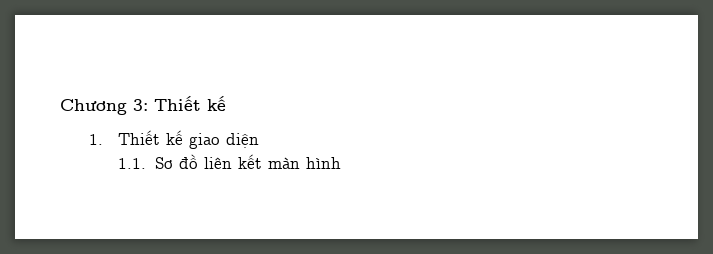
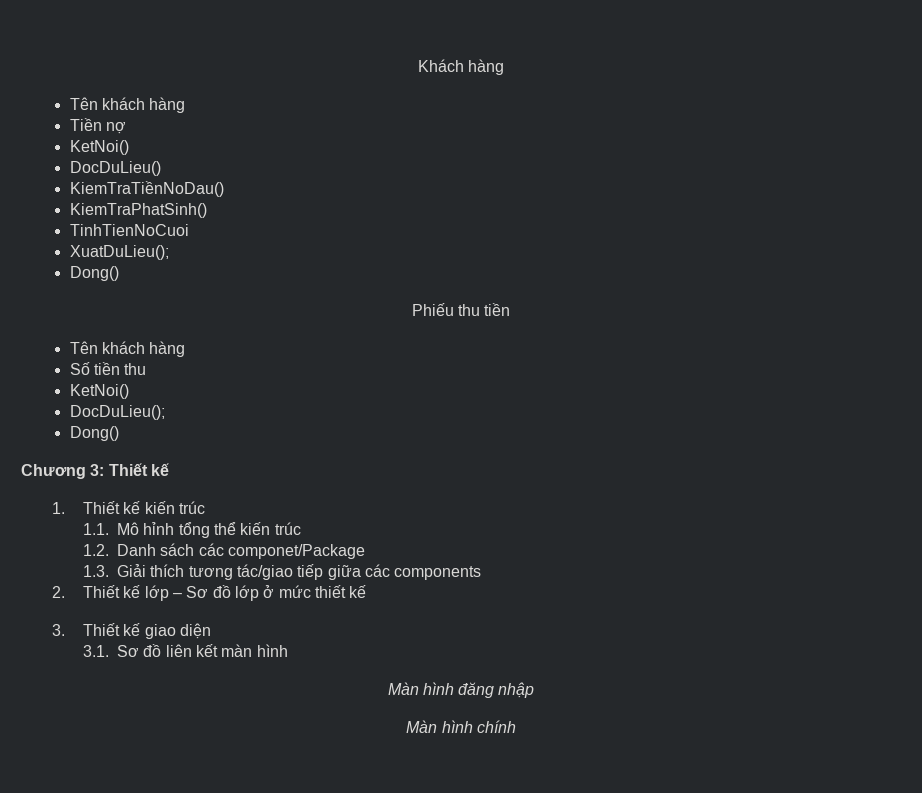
+ Khách hàng
+ Tên khách hàng
+ Tiền nợ
+ KetNoi()
+ DocDuLieu()
+ KiemTraTiềnNoDau()
+ KiemTraPhatSinh()
+ TinhTienNoCuoi
+ XuatDuLieu();
+ Dong()
+ Phiếu thu tiền
+ Tên khách hàng
+ Số tiền thu
+ KetNoi()
+ DocDuLieu();
+ Dong()
  Chương 3: Thiết kế
- 1. Thiết kế giao diện
+ 1. Thiết kế kiến trúc
+ 1.1. Mô hỉnh tổng thể kiến trúc
+ 1.2. Danh sách các componet/Package
+ 1.3. Giải thích tương tác/giao tiếp giữa các components
+ 2. Thiết kế lớp – Sơ đồ lớp ở mức thiết kế
+ 3. Thiết kế giao diện
- 1.1. Sơ đồ liên kết màn hình
+ 3.1. Sơ đồ liên kết màn hình
+ Màn hình đăng nhập
+ Màn hình chính

